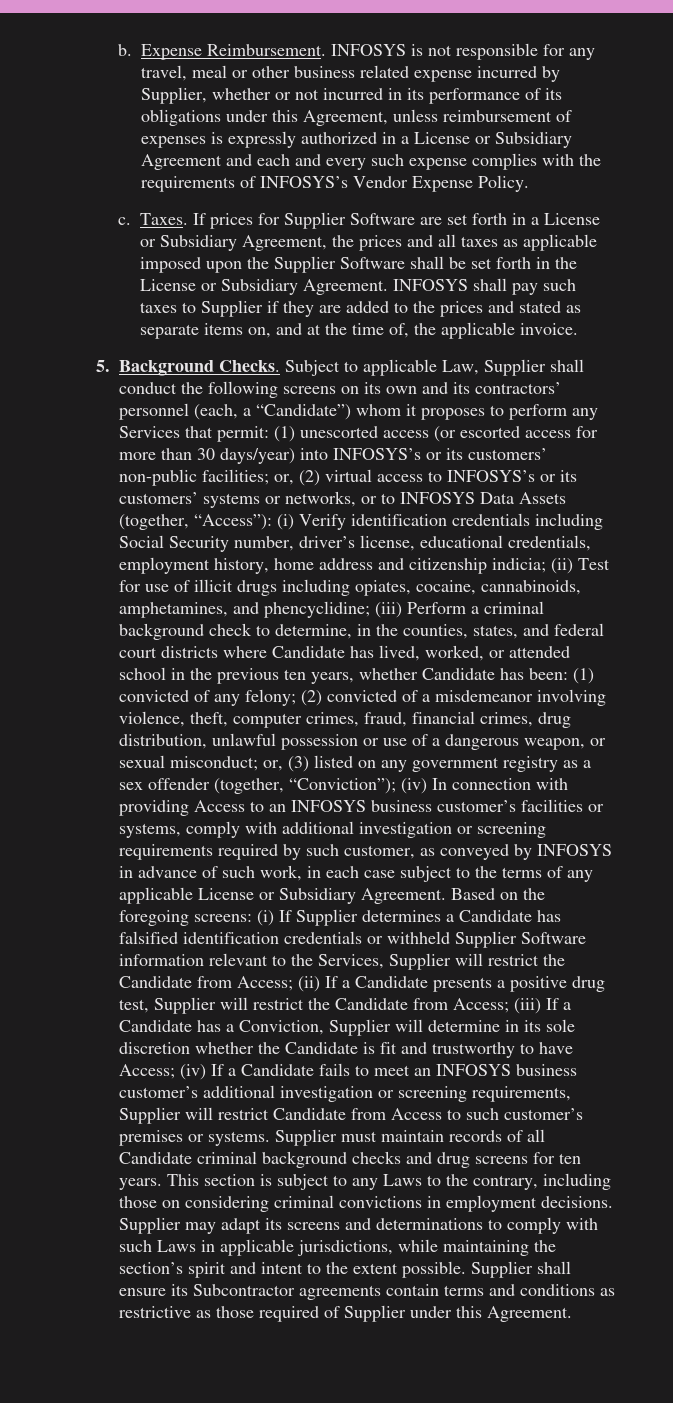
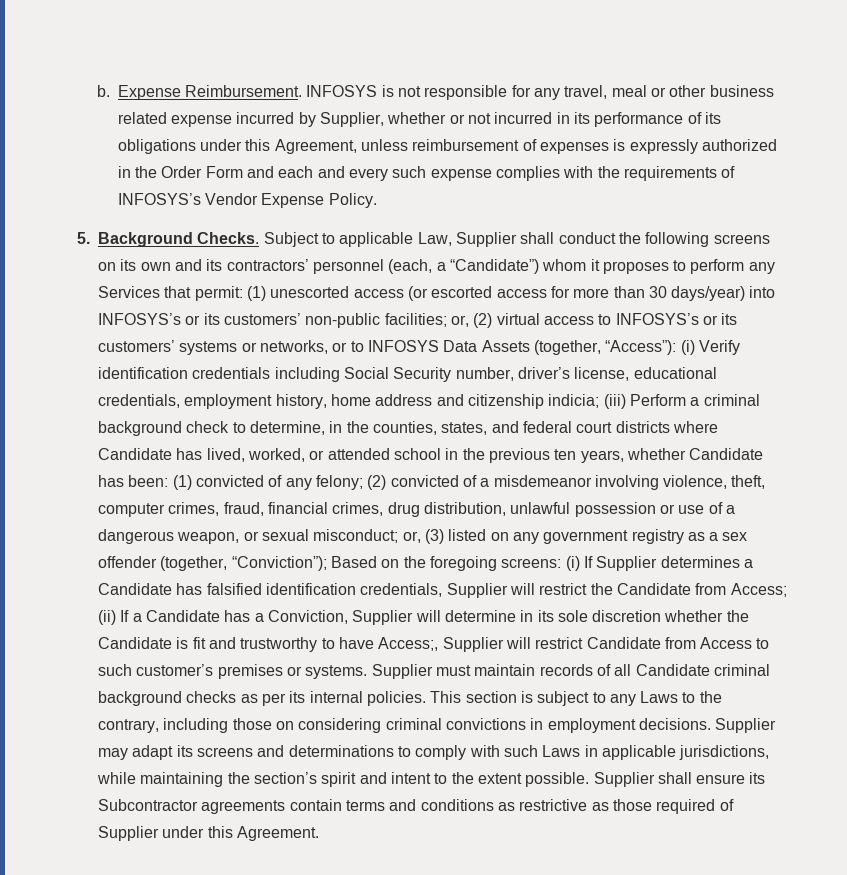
- INFOSYS is not responsible for any travel, meal or other business related expense incurred by Supplier, whether or not incurred in its performance of its obligations under this Agreement, unless reimbursement of expenses is expressly authorized in a License or Subsidiary Agreement and each and every such expense complies with the requirements of INFOSYS’s Vendor Expense Policy.
+ INFOSYS is not responsible for any travel, meal or other business related expense incurred by Supplier, whether or not incurred in its performance of its obligations under this Agreement, unless reimbursement of expenses is expressly authorized in the Order Form and each and every such expense complies with the requirements of INFOSYS’s Vendor Expense Policy.
- c. Taxes. If prices for Supplier Software are set forth in a License or Subsidiary Agreement, the prices and all taxes as applicable imposed upon the Supplier Software shall be set forth in the License or Subsidiary Agreement. INFOSYS shall pay such taxes to Supplier if they are added to the prices and stated as separate items on, and at the time of, the applicable invoice.
- (ii) Test for use of illicit drugs including opiates, cocaine, cannabinoids, amphetamines, and phencyclidine;
- (iv) In connection with providing Access to an INFOSYS business customer’s facilities or systems, comply with additional investigation or screening requirements required by such customer, as conveyed by INFOSYS in advance of such work, in each case subject to the terms of any applicable License or Subsidiary Agreement.
- (i) If Supplier determines a Candidate has falsified identification credentials or withheld Supplier Software information relevant to the Services, Supplier will restrict the Candidate from Access;
+ (i) If Supplier determines a Candidate has falsified identification credentials, Supplier will restrict the Candidate from Access;
- (ii) If a Candidate presents a positive drug test, Supplier will restrict the Candidate from Access; (iii) If a Candidate has a Conviction, Supplier will determine in its sole discretion whether the Candidate is fit and trustworthy to have Access; (iv) If a Candidate fails to meet an INFOSYS business customer’s additional investigation or screening requirements, Supplier will restrict Candidate from Access to such customer’s premises or systems.
+ (ii) If a Candidate has a Conviction, Supplier will determine in its sole discretion whether the Candidate is fit and trustworthy to have Access;, Supplier will restrict Candidate from Access to such customer’s premises or systems.
- Supplier must maintain records of all Candidate criminal background checks and drug screens for ten years.
+ Supplier must maintain records of all Candidate criminal background checks as per its internal policies.

